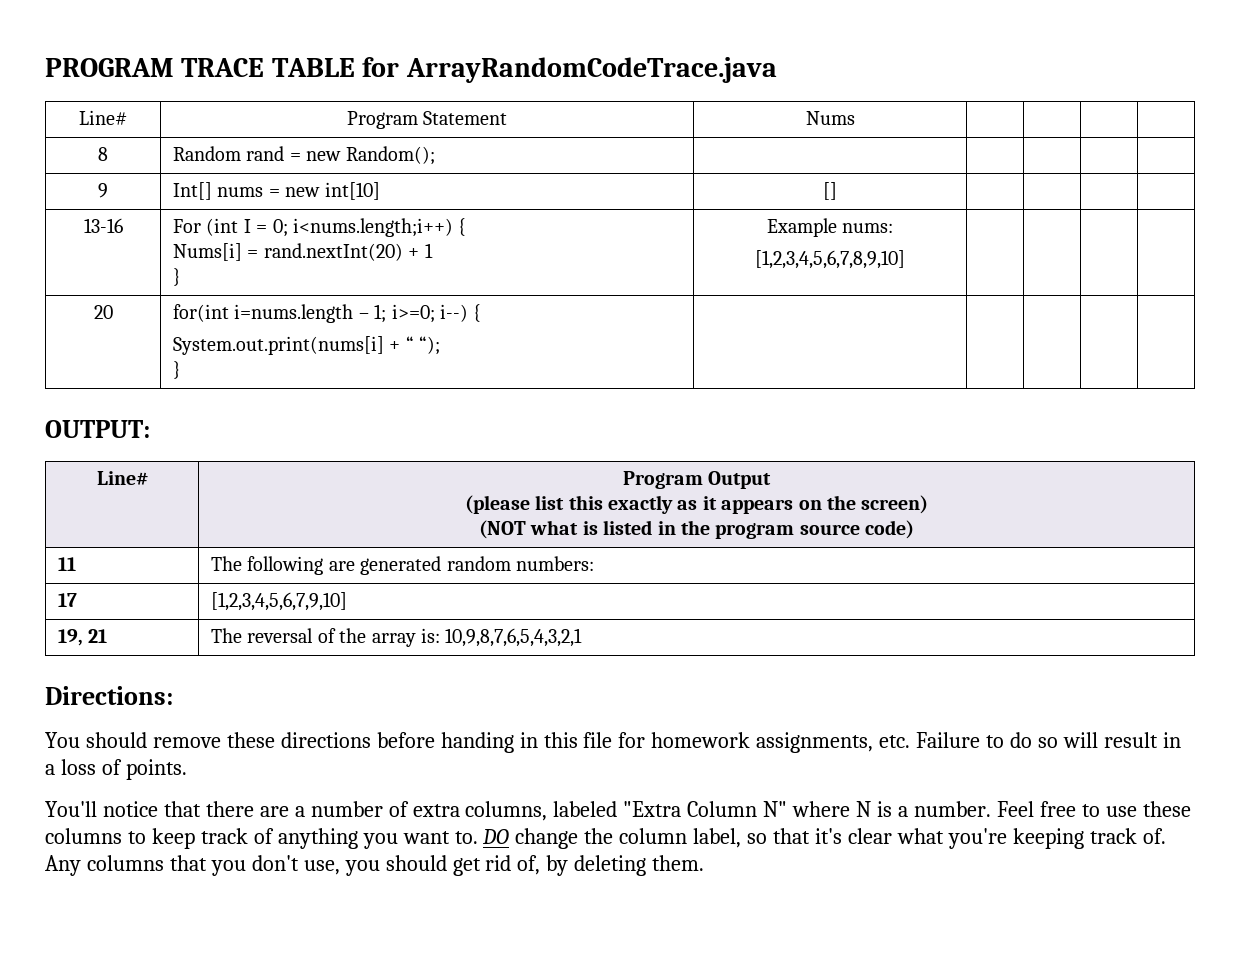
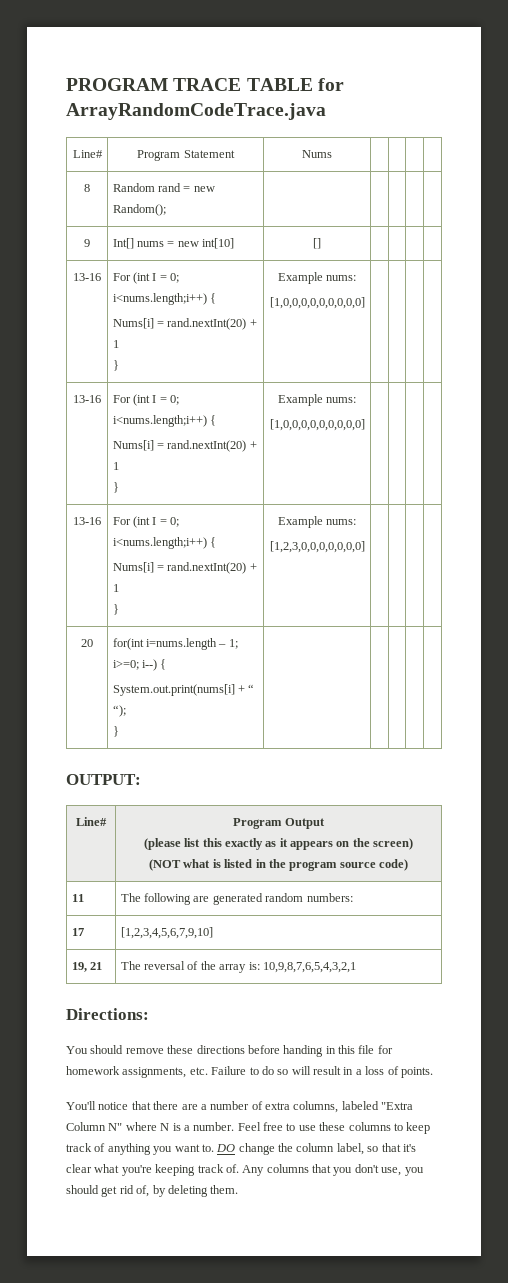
  9 | Int[] nums = new int[10] | [] | | | |
  13-16 | For (int I = 0; i<nums.length;i++) {
  Nums[i] = rand.nextInt(20) + 1
  } | Example nums:
- [1,2,3,4,5,6,7,8,9,10] | | | |
+ [1,0,0,0,0,0,0,0,0,0] | | | |
+ 13-16 | For (int I = 0; i<nums.length;i++) {
+ Nums[i] = rand.nextInt(20) + 1
+ } | Example nums:
+ [1,0,0,0,0,0,0,0,0,0] | | | |
+ 13-16 | For (int I = 0; i<nums.length;i++) {
+ Nums[i] = rand.nextInt(20) + 1
+ } | Example nums:
+ [1,2,3,0,0,0,0,0,0,0] | | | |

